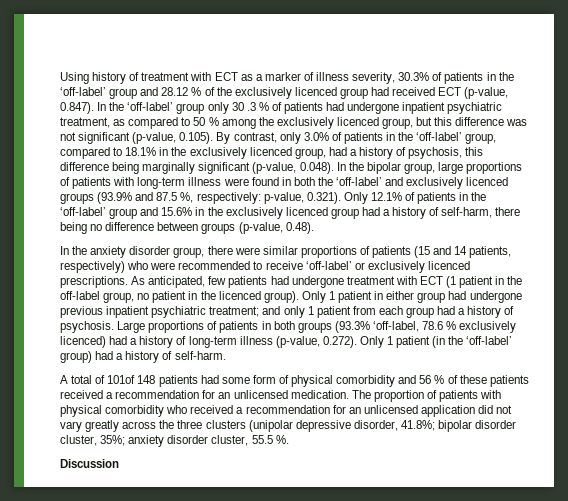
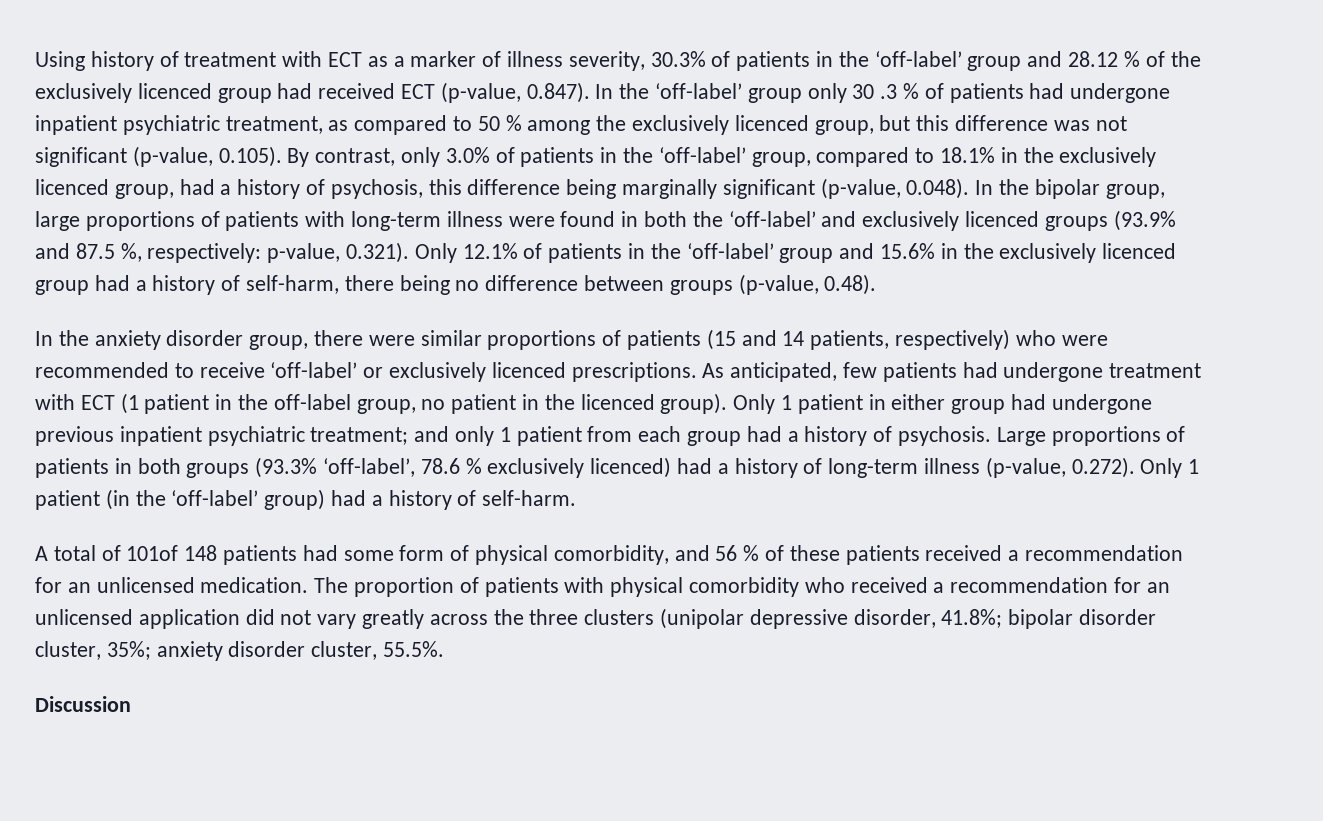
- Large proportions of patients in both groups (93.3% ‘off-label, 78.6 % exclusively licenced) had a history of long-term illness (p-value, 0.272). Only 1 patient (in the ‘off-label’ group) had a history of self-harm.
+ Large proportions of patients in both groups (93.3% ‘off-label’, 78.6 % exclusively licenced) had a history of long-term illness (p-value, 0.272). Only 1 patient (in the ‘off-label’ group) had a history of self-harm.
- A total of 101of 148 patients had some form of physical comorbidity and 56 % of these patients received a recommendation for an unlicensed medication.
+ A total of 101of 148 patients had some form of physical comorbidity, and 56 % of these patients received a recommendation for an unlicensed medication.
- The proportion of patients with physical comorbidity who received a recommendation for an unlicensed application did not vary greatly across the three clusters (unipolar depressive disorder, 41.8%; bipolar disorder cluster, 35%; anxiety disorder cluster, 55.5 %.
+ The proportion of patients with physical comorbidity who received a recommendation for an unlicensed application did not vary greatly across the three clusters (unipolar depressive disorder, 41.8%; bipolar disorder cluster, 35%; anxiety disorder cluster, 55.5%.

